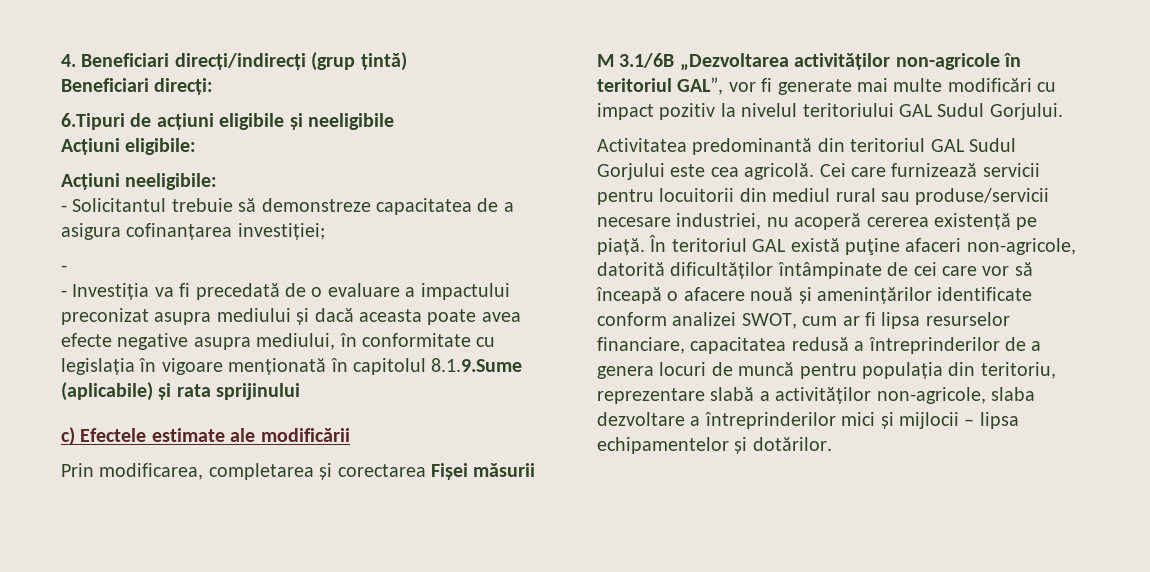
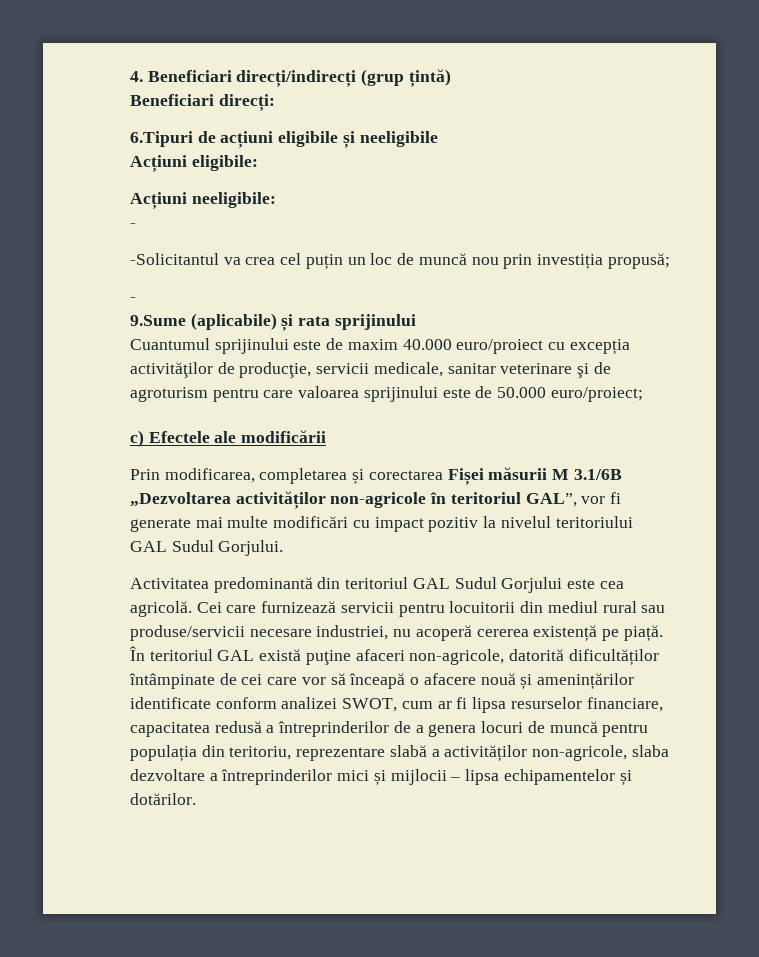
  Acțiuni neeligibile:
- - Solicitantul trebuie să demonstreze capacitatea de a asigura cofinanțarea investiției;
  -
- - Investiția va fi precedată de o evaluare a impactului preconizat asupra mediului și dacă aceasta poate avea efecte negative asupra mediului, în conformitate cu legislația în vigoare menționată în capitolul 8.1.9.Sume (aplicabile) și rata sprijinului
+ -Solicitantul va crea cel puțin un loc de muncă nou prin investiția propusă;
+ -
+ 9.Sume (aplicabile) și rata sprijinului
+ Cuantumul sprijinului este de maxim 40.000 euro/proiect cu excepția activităţilor de producţie, servicii medicale, sanitar veterinare şi de agroturism pentru care valoarea sprijinului este de 50.000 euro/proiect;
- c) Efectele estimate ale modificării
+ c) Efectele ale modificării

